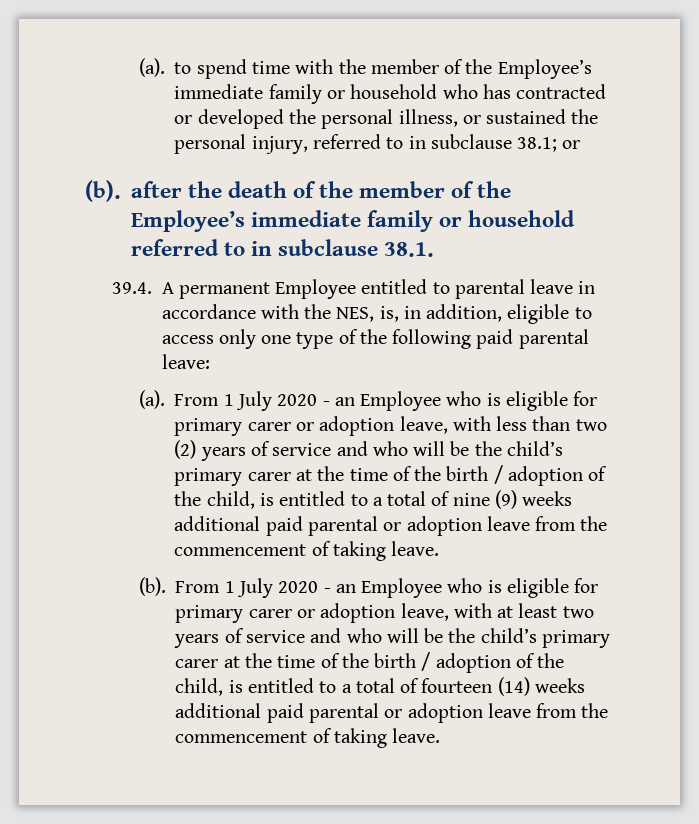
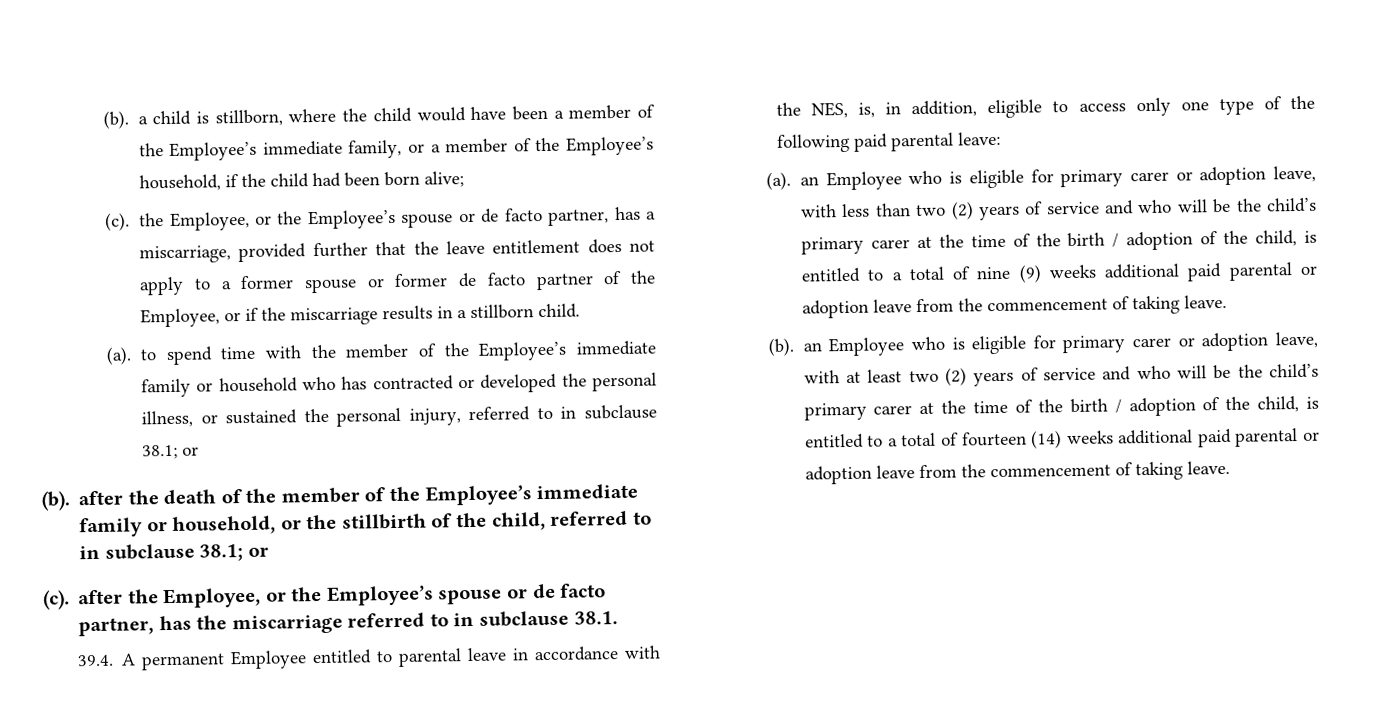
+ (b). a child is stillborn, where the child would have been a member of the Employee’s immediate family, or a member of the Employee’s household, if the child had been born alive;
+ (c). the Employee, or the Employee’s spouse or de facto partner, has a miscarriage, provided further that the leave entitlement does not apply to a former spouse or former de facto partner of the Employee, or if the miscarriage results in a stillborn child.
- (b). after the death of the member of the Employee’s immediate family or household referred to in subclause 38.1.
+ (b). after the death of the member of the Employee’s immediate family or household, or the stillbirth of the child, referred to in subclause 38.1; or
+ (c). after the Employee, or the Employee’s spouse or de facto partner, has the miscarriage referred to in subclause 38.1.
- (a). From 1 July 2020 - an Employee who is eligible for primary carer or adoption leave, with less than two (2) years of service and who will be the child’s primary carer at the time of the birth / adoption of the child, is entitled to a total of nine (9) weeks additional paid parental or adoption leave from the commencement of taking leave.
+ (a). an Employee who is eligible for primary carer or adoption leave, with less than two (2) years of service and who will be the child’s primary carer at the time of the birth / adoption of the child, is entitled to a total of nine (9) weeks additional paid parental or adoption leave from the commencement of taking leave.
- (b). From 1 July 2020 - an Employee who is eligible for primary carer or adoption leave, with at least two years of service and who will be the child’s primary carer at the time of the birth / adoption of the child, is entitled to a total of fourteen (14) weeks additional paid parental or adoption leave from the commencement of taking leave.
+ (b). an Employee who is eligible for primary carer or adoption leave, with at least two (2) years of service and who will be the child’s primary carer at the time of the birth / adoption of the child, is entitled to a total of fourteen (14) weeks additional paid parental or adoption leave from the commencement of taking leave.

